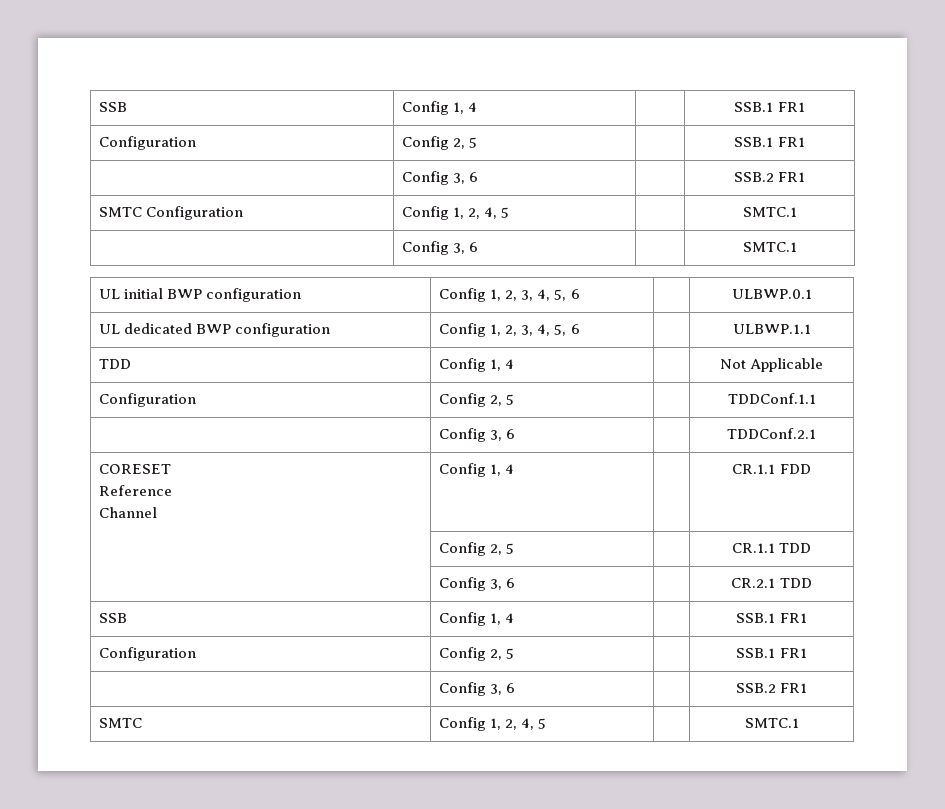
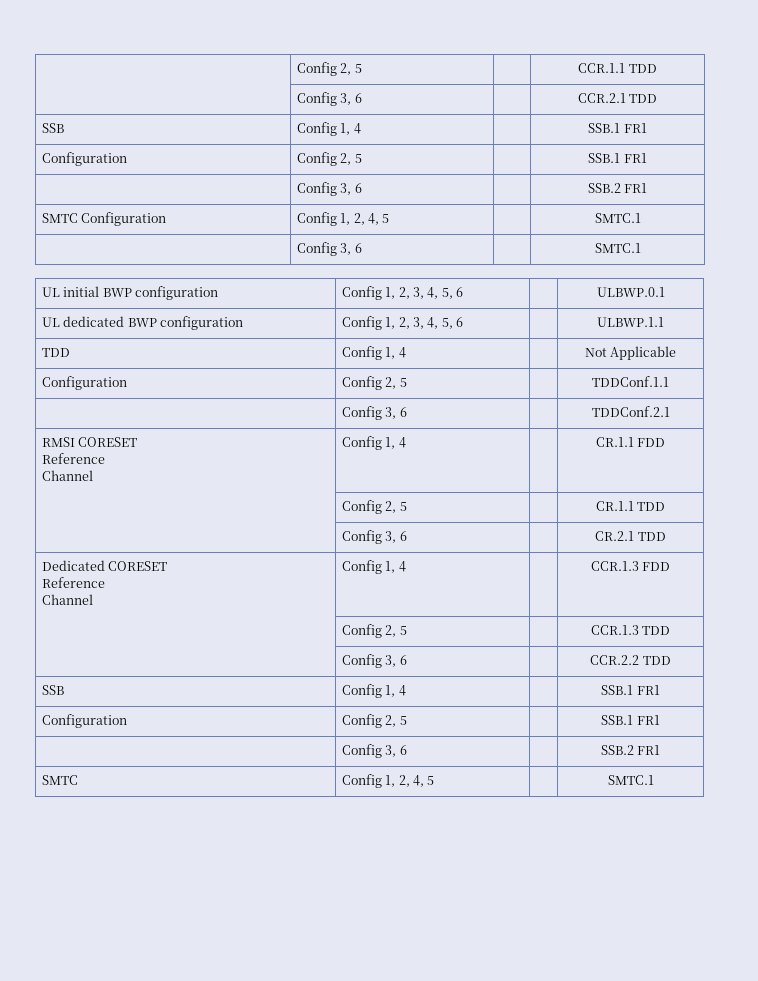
+ | Config 2, 5 | | CCR.1.1 TDD
+ | Config 3, 6 | | CCR.2.1 TDD
- CORESET
+ RMSI CORESET
+ Dedicated CORESET
+ Reference
+ Channel | Config 1, 4 | | CCR.1.3 FDD
+ | Config 2, 5 | | CCR.1.3 TDD
+ | Config 3, 6 | | CCR.2.2 TDD

